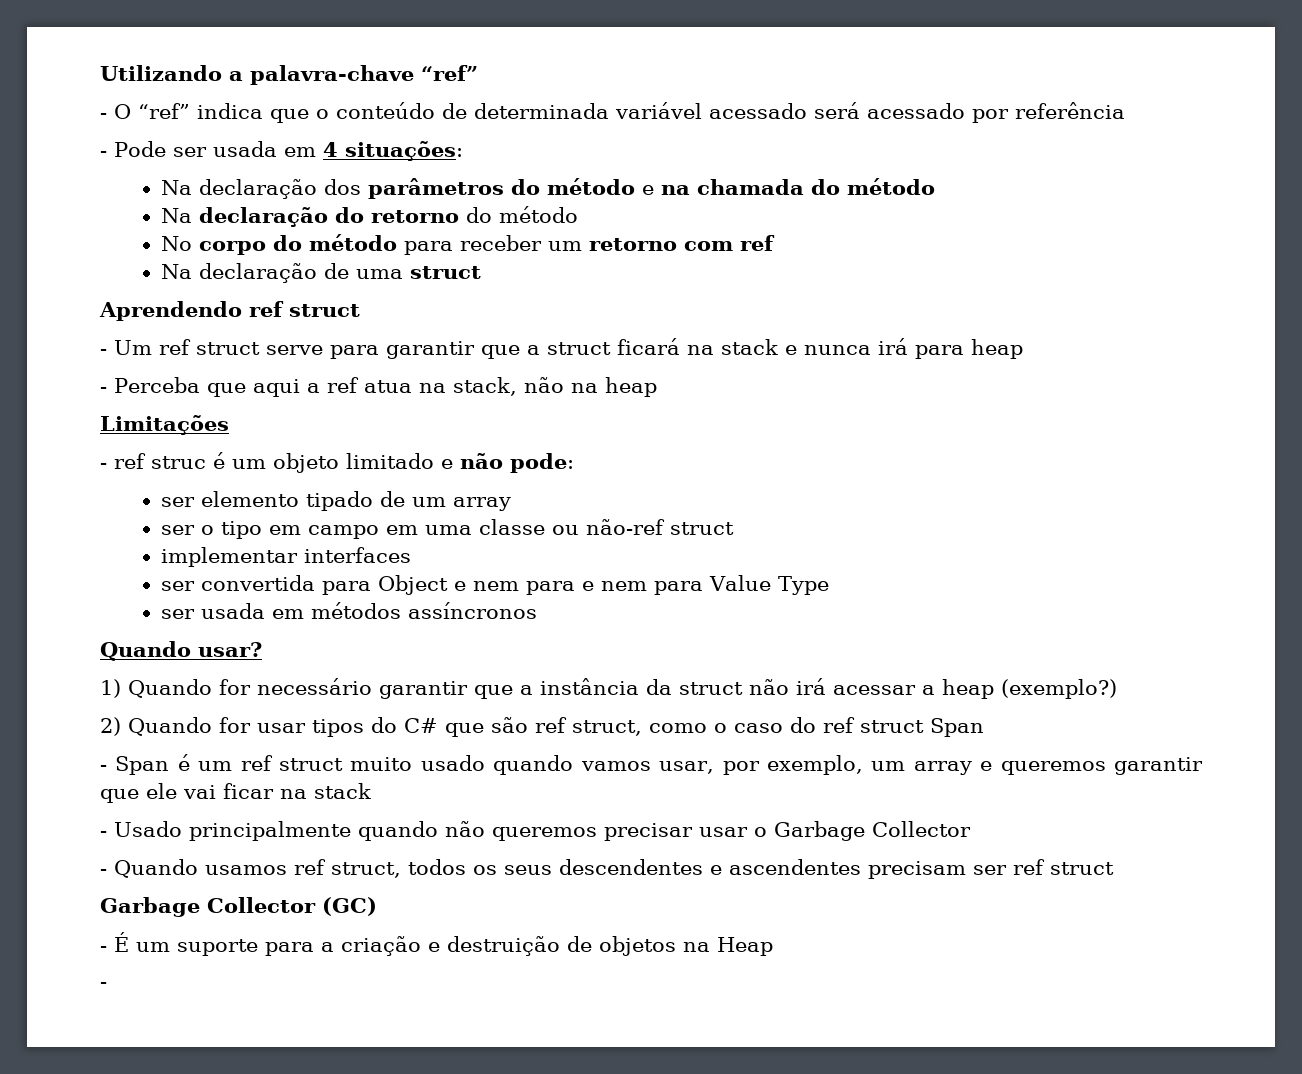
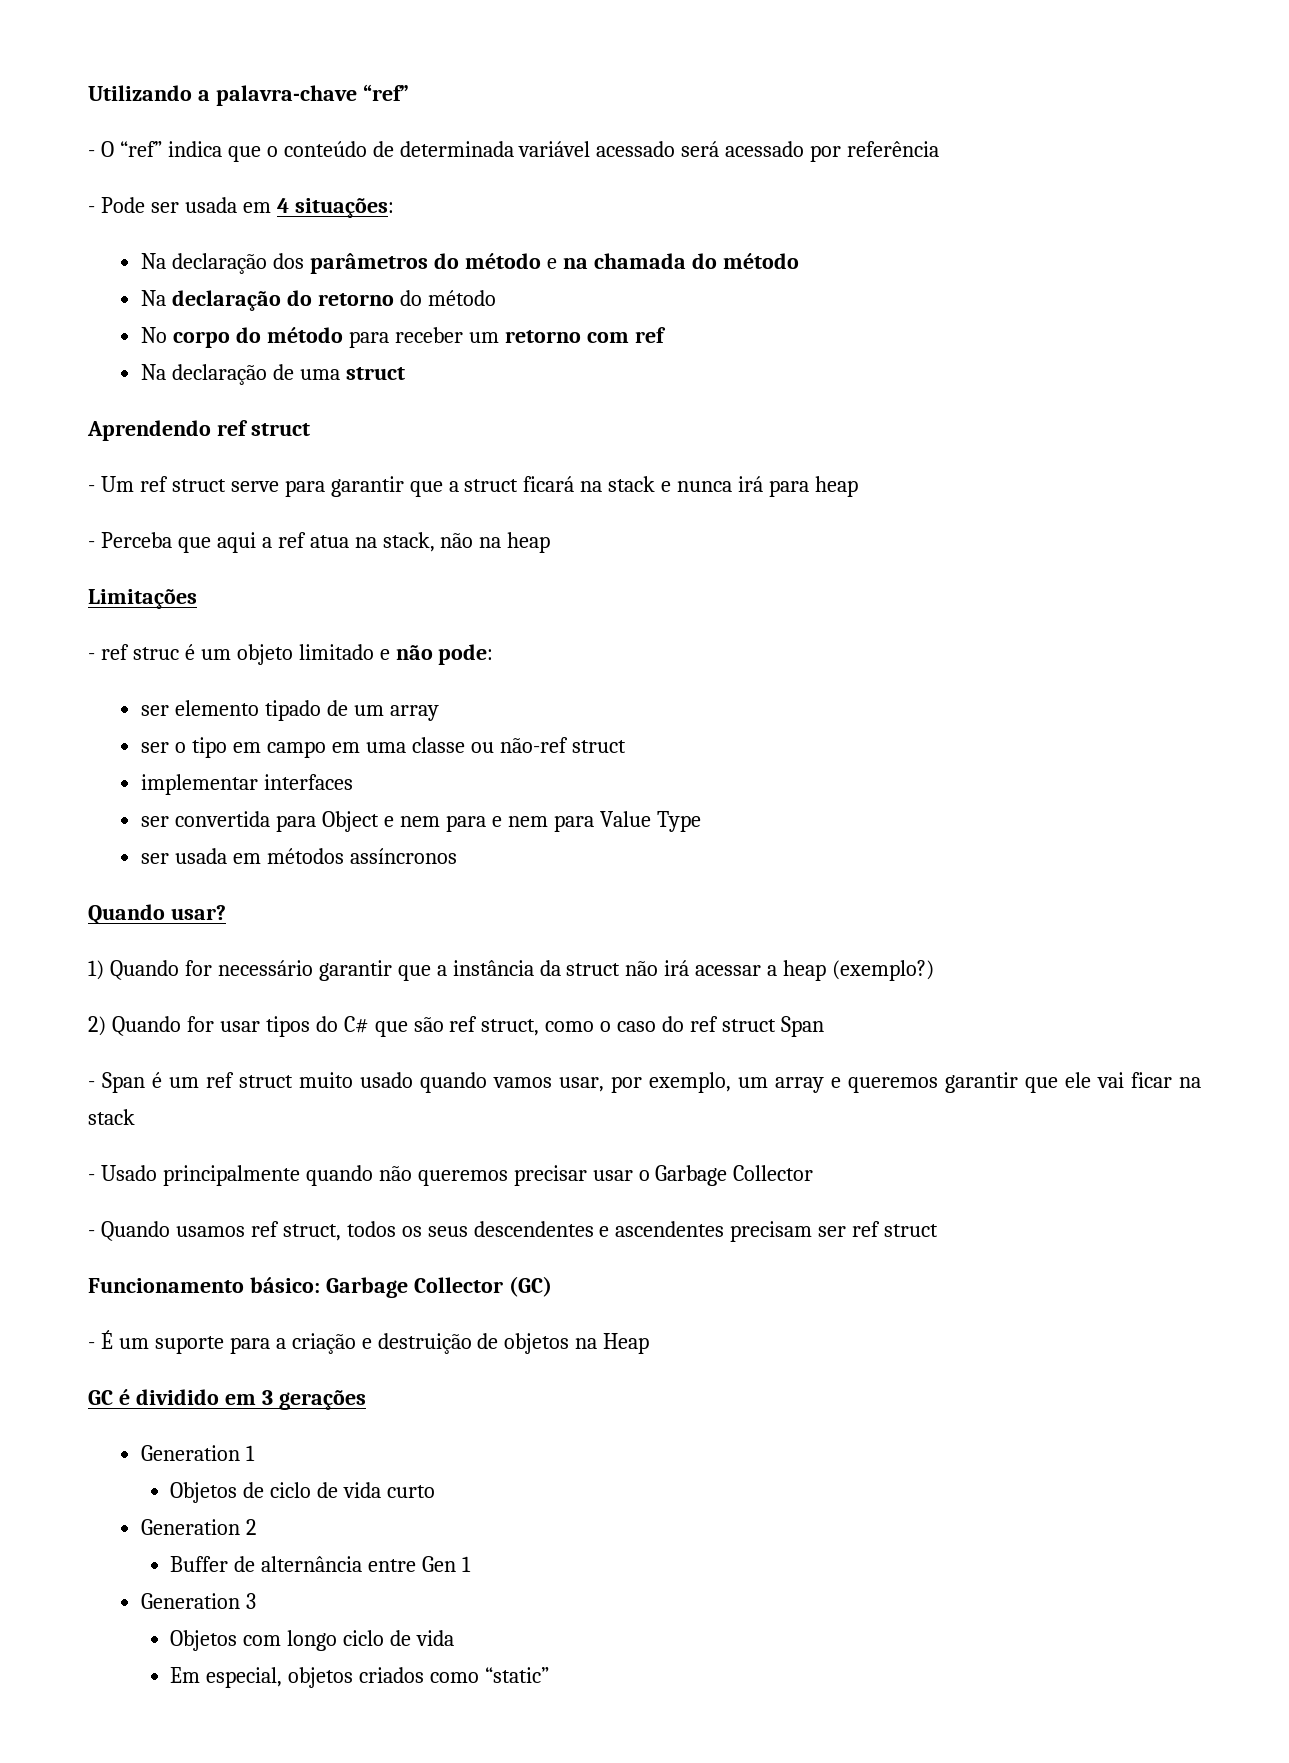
- Garbage Collector (GC)
+ Funcionamento básico: Garbage Collector (GC)
  - É um suporte para a criação e destruição de objetos na Heap
- -
+ GC é dividido em 3 gerações
+ Generation 1
+ Objetos de ciclo de vida curto
+ Generation 2
+ Buffer de alternância entre Gen 1
+ Generation 3
+ Objetos com longo ciclo de vida
+ Em especial, objetos criados como “static”

